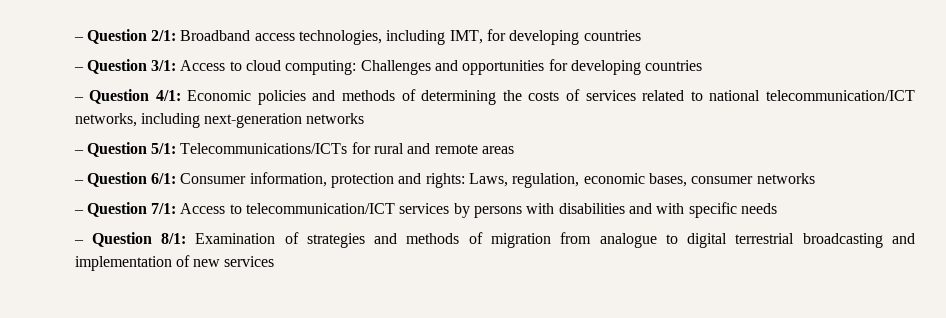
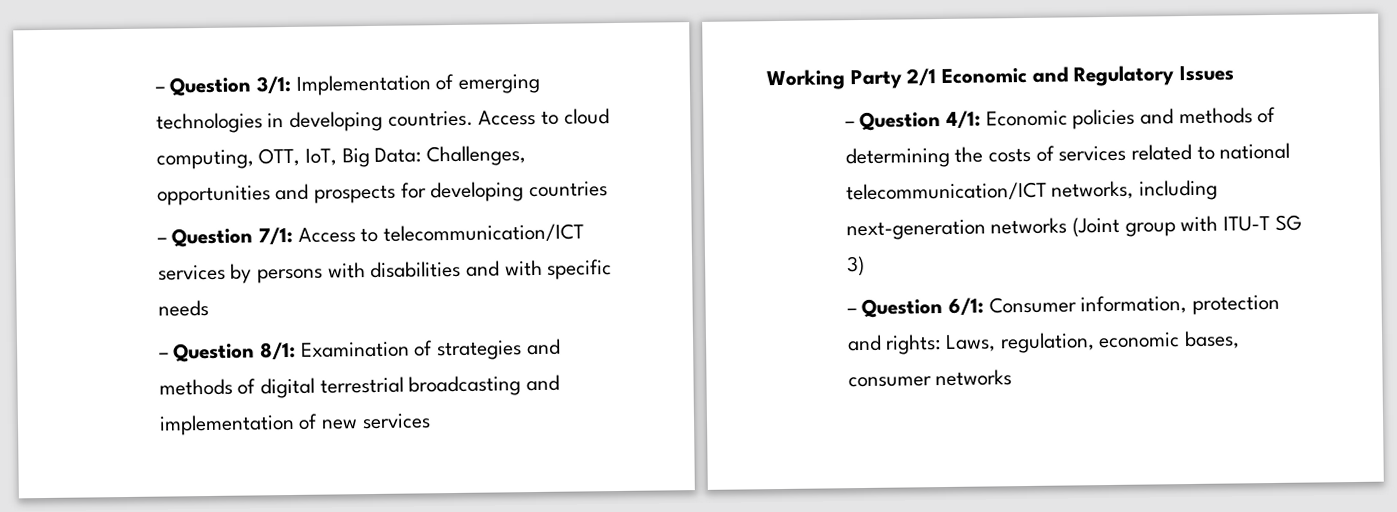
- – Question 2/1: Broadband access technologies, including IMT, for developing countries
- – Question 3/1: Access to cloud computing: Challenges and opportunities for developing countries
- – Question 4/1: Economic policies and methods of determining the costs of services related to national telecommunication/ICT networks, including next-generation networks
- – Question 5/1: Telecommunications/ICTs for rural and remote areas
- – Question 6/1: Consumer information, protection and rights: Laws, regulation, economic bases, consumer networks
+ – Question 3/1: Implementation of emerging technologies in developing countries. Access to cloud computing, OTT, IoT, Big Data: Challenges, opportunities and prospects for developing countries
- – Question 8/1: Examination of strategies and methods of migration from analogue to digital terrestrial broadcasting and implementation of new services
+ – Question 8/1: Examination of strategies and methods of digital terrestrial broadcasting and implementation of new services
+ Working Party 2/1 Economic and Regulatory Issues
+ – Question 4/1: Economic policies and methods of determining the costs of services related to national telecommunication/ICT networks, including next-generation networks (Joint group with ITU-T SG 3)
+ – Question 6/1: Consumer information, protection and rights: Laws, regulation, economic bases, consumer networks

